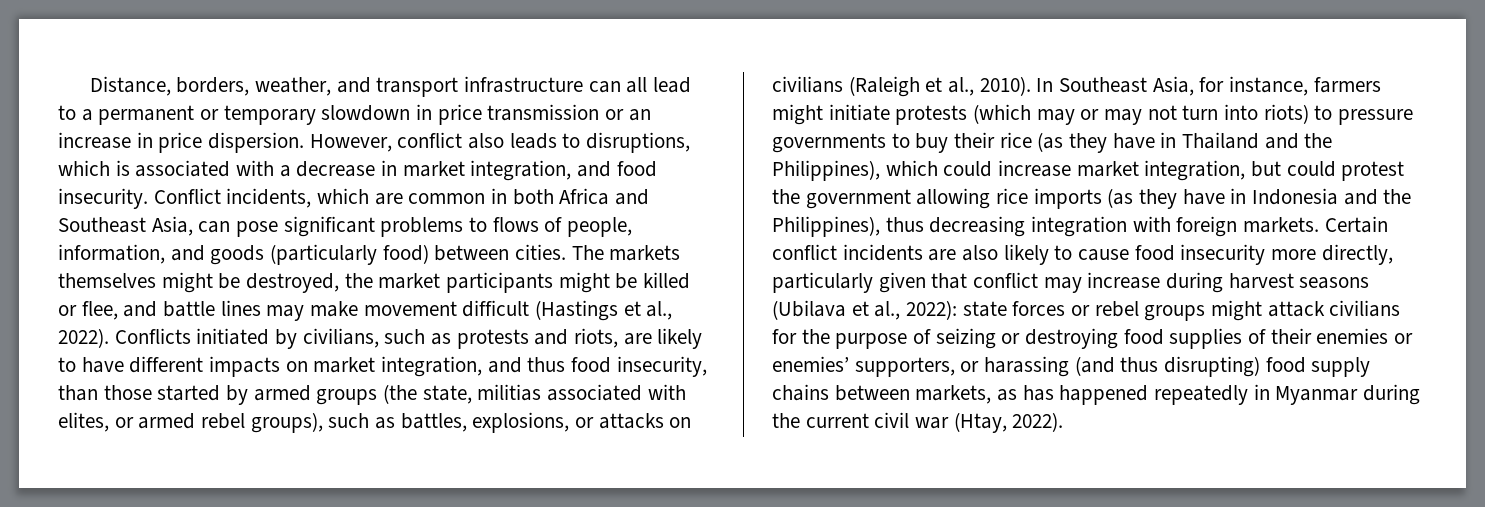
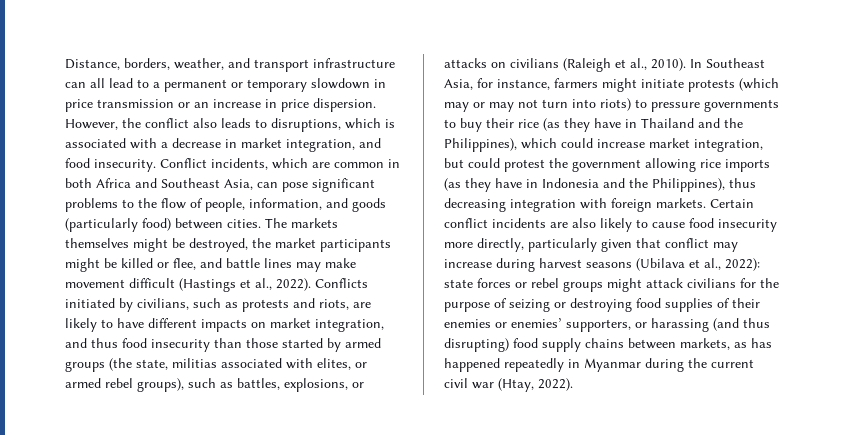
- However, conflict also leads to disruptions, which is associated with a decrease in market integration, and food insecurity.
+ However, the conflict also leads to disruptions, which is associated with a decrease in market integration, and food insecurity.
- Conflict incidents, which are common in both Africa and Southeast Asia, can pose significant problems to flows of people, information, and goods (particularly food) between cities.
+ Conflict incidents, which are common in both Africa and Southeast Asia, can pose significant problems to the flow of people, information, and goods (particularly food) between cities.
- Conflicts initiated by civilians, such as protests and riots, are likely to have different impacts on market integration, and thus food insecurity, than those started by armed groups (the state, militias associated with elites, or armed rebel groups), such as battles, explosions, or attacks on civilians (Raleigh et al., 2010).
+ Conflicts initiated by civilians, such as protests and riots, are likely to have different impacts on market integration, and thus food insecurity than those started by armed groups (the state, militias associated with elites, or armed rebel groups), such as battles, explosions, or attacks on civilians (Raleigh et al., 2010).

